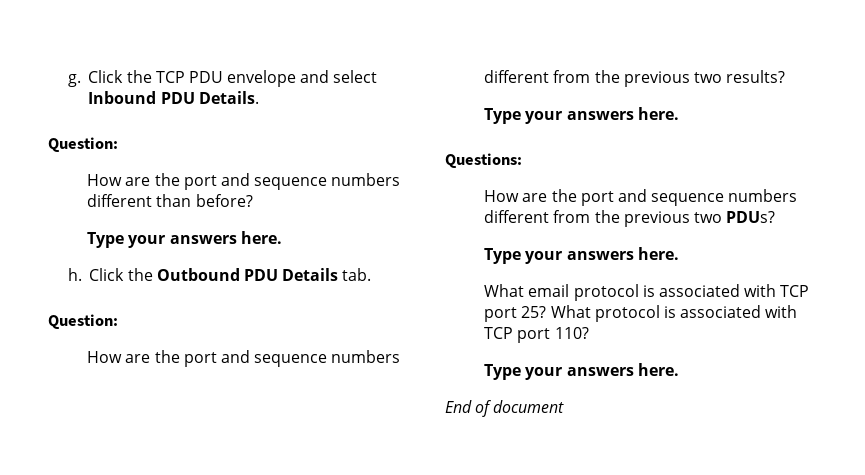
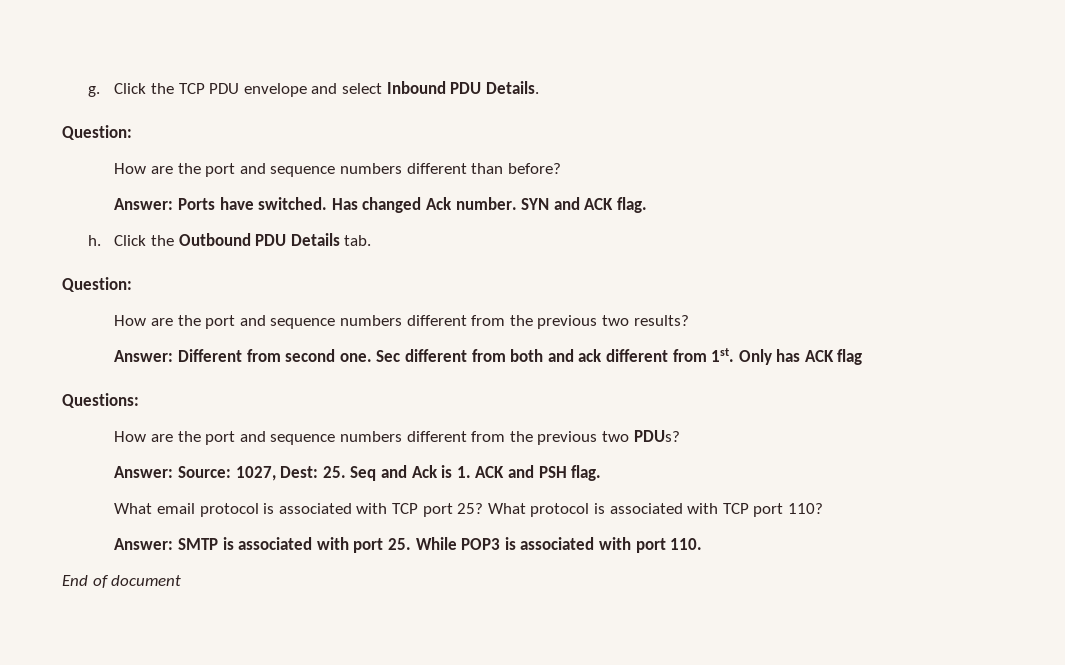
  How are the port and sequence numbers different than before?
- Type your answers here.
+ Answer: Ports have switched. Has changed Ack number. SYN and ACK flag.
  How are the port and sequence numbers different from the previous two results?
- Type your answers here.
+ Answer: Different from second one. Sec different from both and ack different from 1st. Only has ACK flag
  How are the port and sequence numbers different from the previous two PDUs?
- Type your answers here.
+ Answer: Source: 1027, Dest: 25. Seq and Ack is 1. ACK and PSH flag.
  What protocol is associated with TCP port 110?
- Type your answers here.
+ Answer: SMTP is associated with port 25. While POP3 is associated with port 110.

